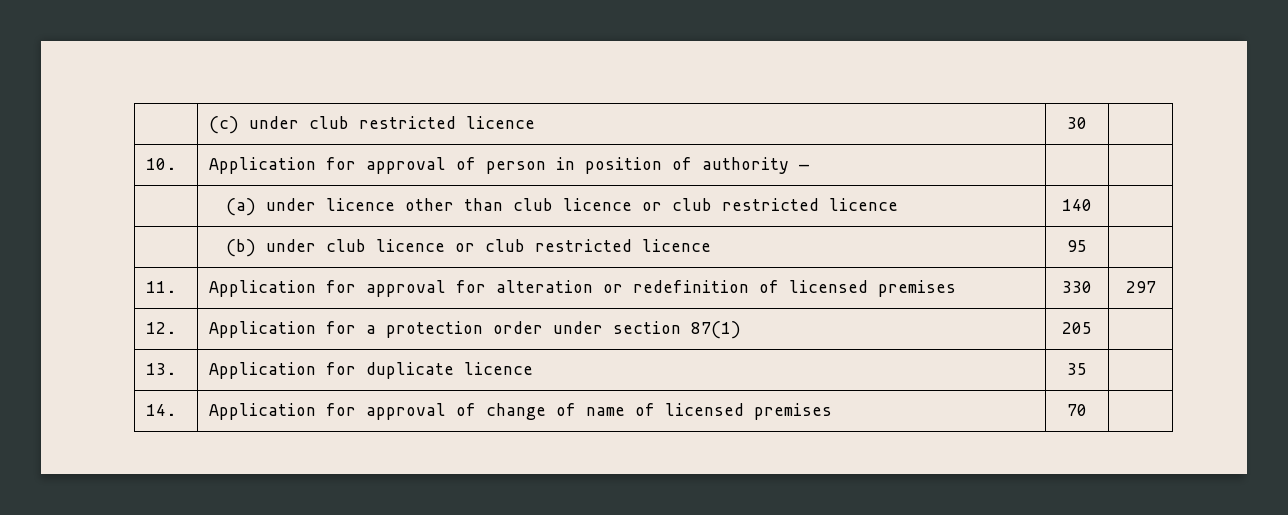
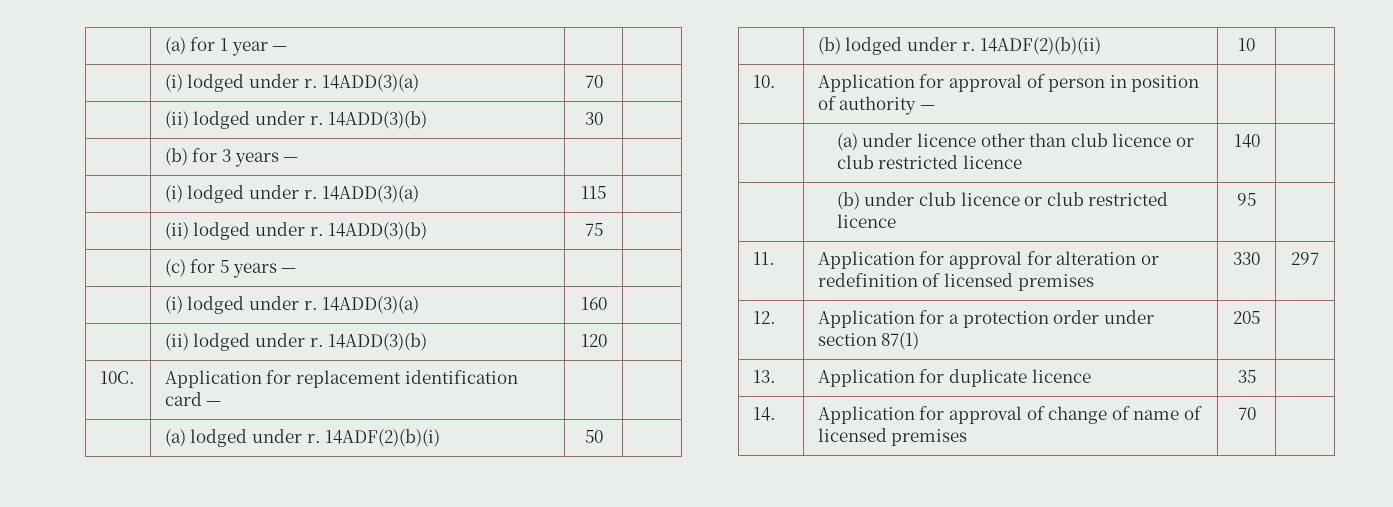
- | (c) under club restricted licence | 30 |
+ | (a) for 1 year — | |
+ | (i) lodged under r. 14ADD(3)(a) | 70 |
+ | (ii) lodged under r. 14ADD(3)(b) | 30 |
+ | (b) for 3 years — | |
+ | (i) lodged under r. 14ADD(3)(a) | 115 |
+ | (ii) lodged under r. 14ADD(3)(b) | 75 |
+ | (c) for 5 years — | |
+ | (i) lodged under r. 14ADD(3)(a) | 160 |
+ | (ii) lodged under r. 14ADD(3)(b) | 120 |
+ 10C. | Application for replacement identification card — | |
+ | (a) lodged under r. 14ADF(2)(b)(i) | 50 |
+ | (b) lodged under r. 14ADF(2)(b)(ii) | 10 |

